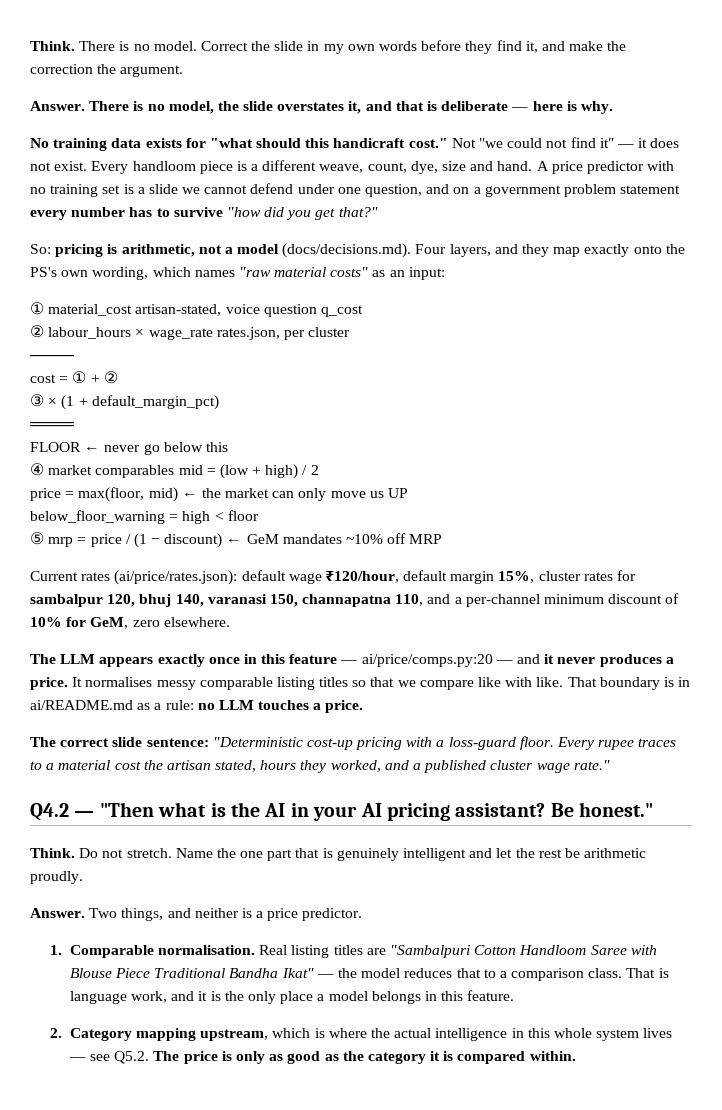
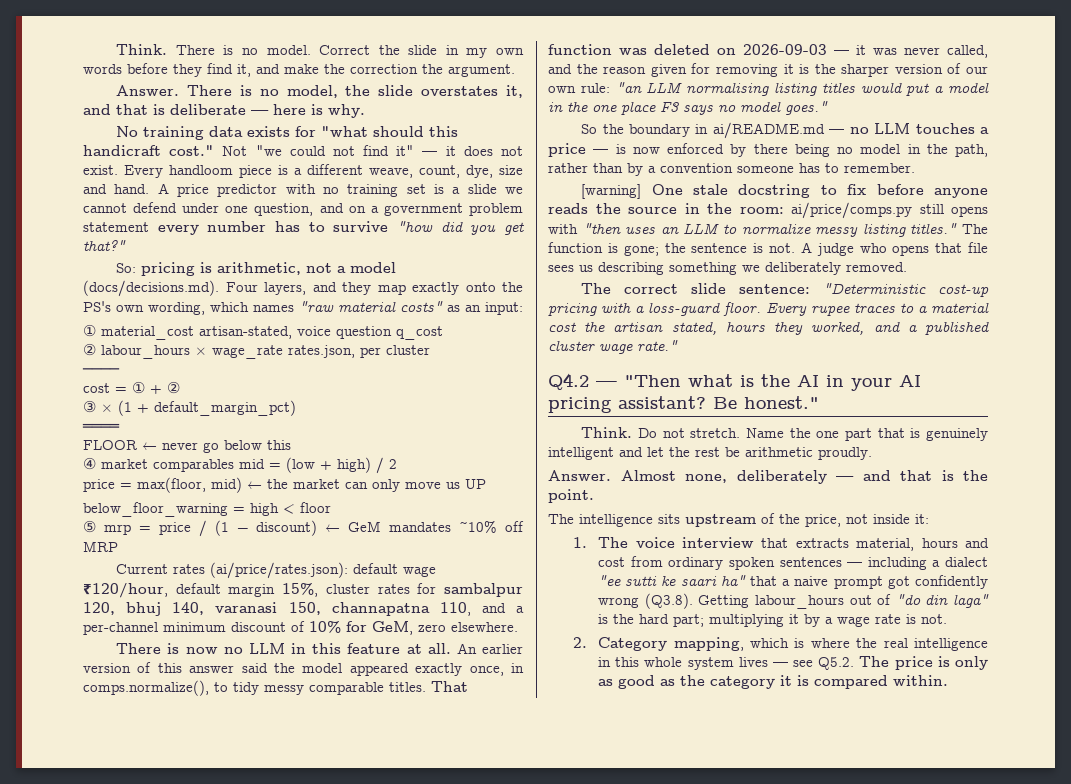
- The LLM appears exactly once in this feature — ai/price/comps.py:20 — and it never produces a price. It normalises messy comparable listing titles so that we compare like with like. That boundary is in ai/README.md as a rule: no LLM touches a price.
+ There is now no LLM in this feature at all. An earlier version of this answer said the model appeared exactly once, in comps.normalize(), to tidy messy comparable titles. That function was deleted on 2026-09-03 — it was never called, and the reason given for removing it is the sharper version of our own rule: "an LLM normalising listing titles would put a model in the one place F3 says no model goes."
+ So the boundary in ai/README.md — no LLM touches a price — is now enforced by there being no model in the path, rather than by a convention someone has to remember.
+ [warning] One stale docstring to fix before anyone reads the source in the room: ai/price/comps.py still opens with "then uses an LLM to normalize messy listing titles." The function is gone; the sentence is not. A judge who opens that file sees us describing something we deliberately removed.
- Two things, and neither is a price predictor.
- 1. Comparable normalisation. Real listing titles are "Sambalpuri Cotton Handloom Saree with Blouse Piece Traditional Bandha Ikat" — the model reduces that to a comparison class. That is language work, and it is the only place a model belongs in this feature.
+ Almost none, deliberately — and that is the point.
+ The intelligence sits upstream of the price, not inside it:
+ 1. The voice interview that extracts material, hours and cost from ordinary spoken sentences — including a dialect "ee sutti ke saari ha" that a naive prompt got confidently wrong (Q3.8). Getting labour_hours out of "do din laga" is the hard part; multiplying it by a wage rate is not.
- 2. Category mapping upstream, which is where the actual intelligence in this whole system lives — see Q5.2. The price is only as good as the category it is compared within.
+ 2. Category mapping, which is where the real intelligence in this whole system lives — see Q5.2. The price is only as good as the category it is compared within.

